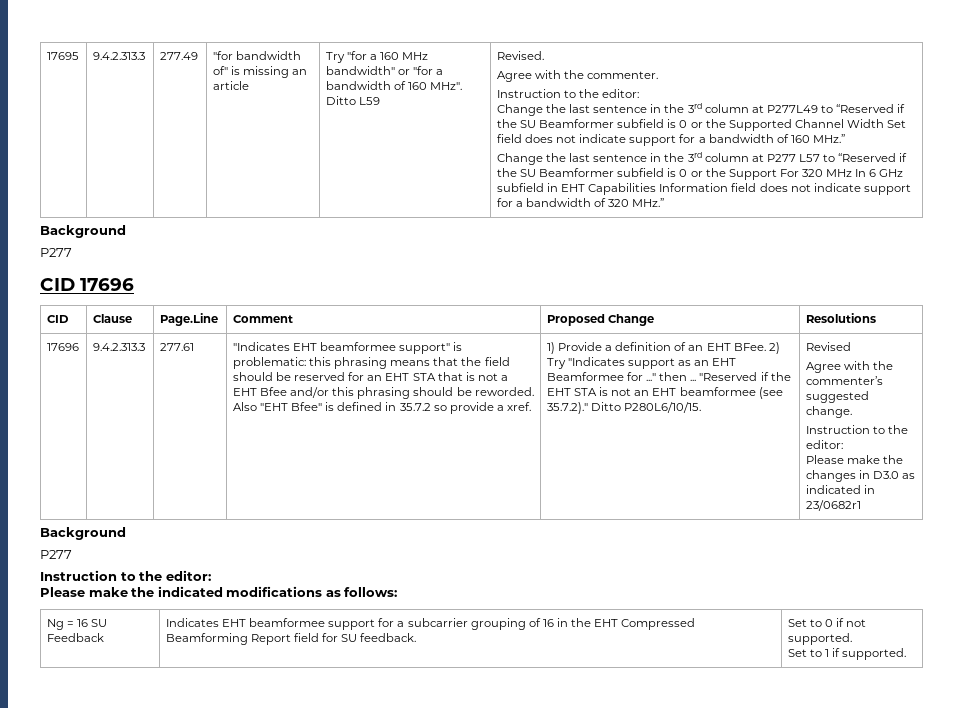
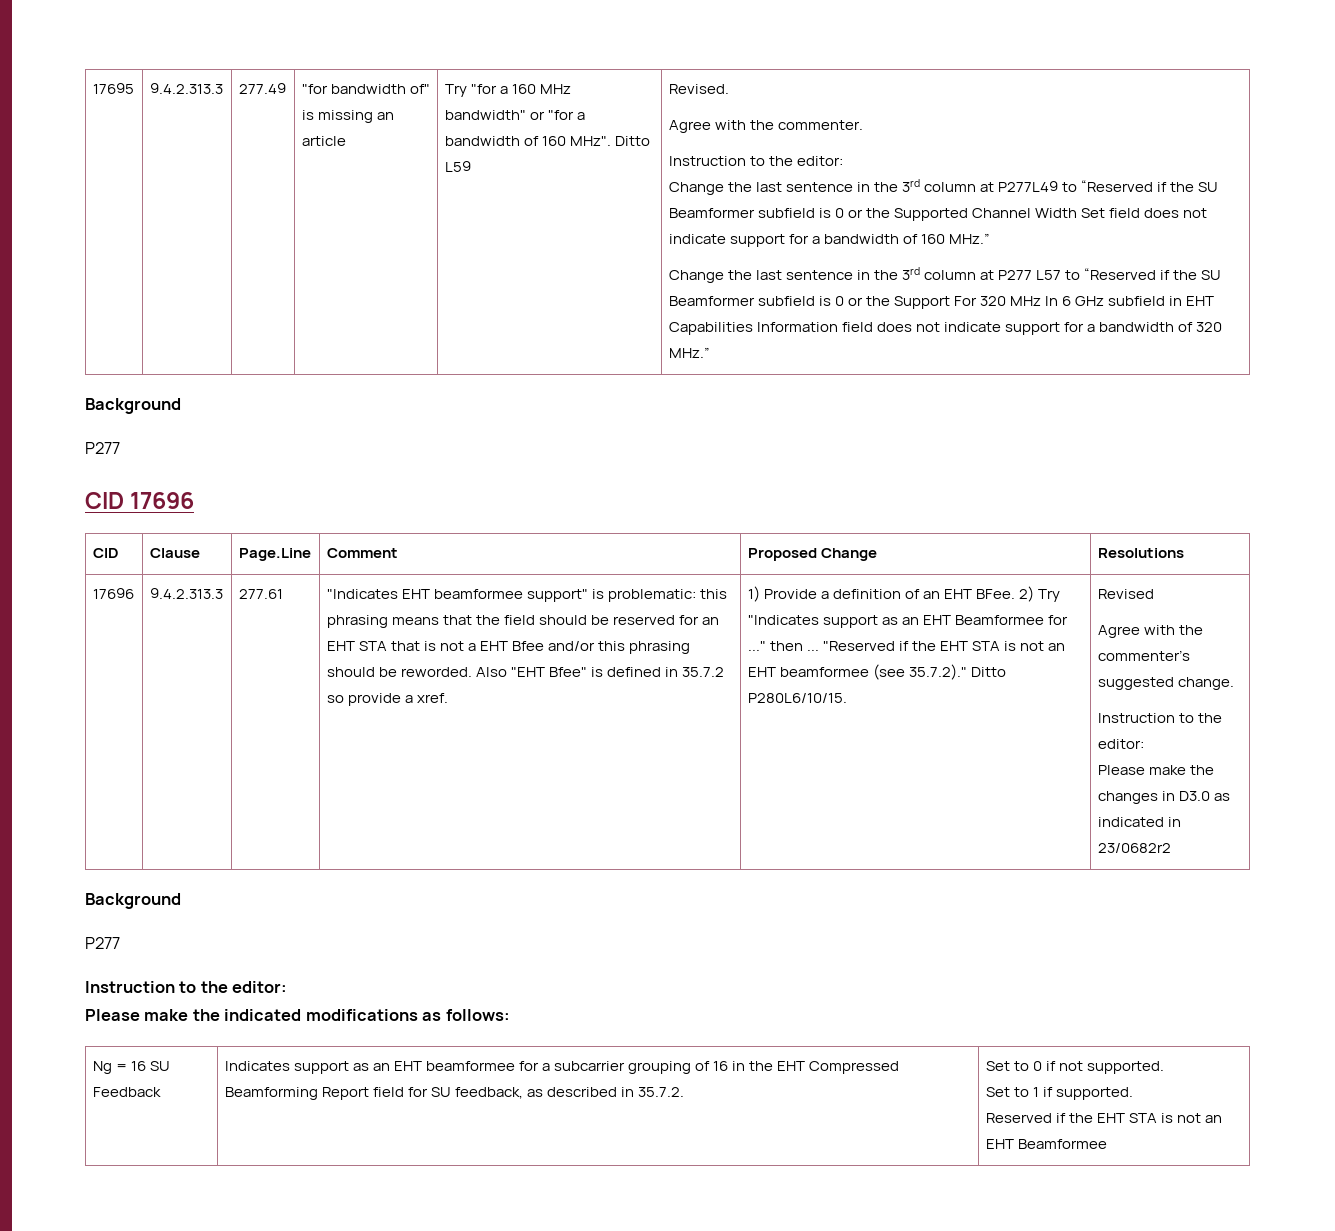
- Please make the changes in D3.0 as indicated in 23/0682r1
+ Please make the changes in D3.0 as indicated in 23/0682r2
- Indicates EHT beamformee support for a subcarrier grouping of 16 in the EHT Compressed Beamforming Report field for SU feedback.
+ Indicates support as an EHT beamformee for a subcarrier grouping of 16 in the EHT Compressed Beamforming Report field for SU feedback, as described in 35.7.2.
+ Reserved if the EHT STA is not an EHT Beamformee

